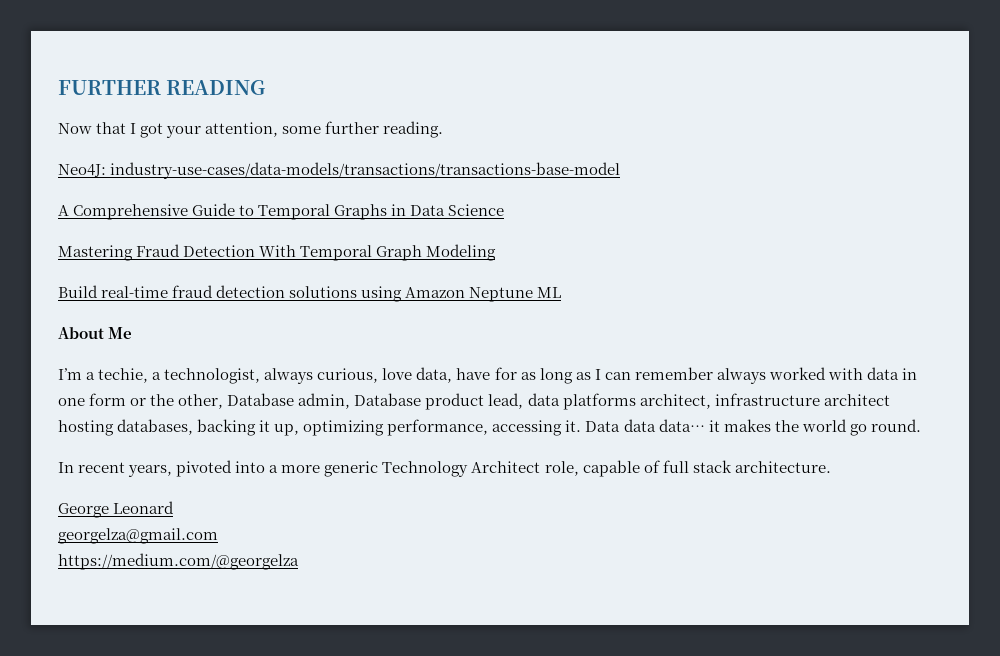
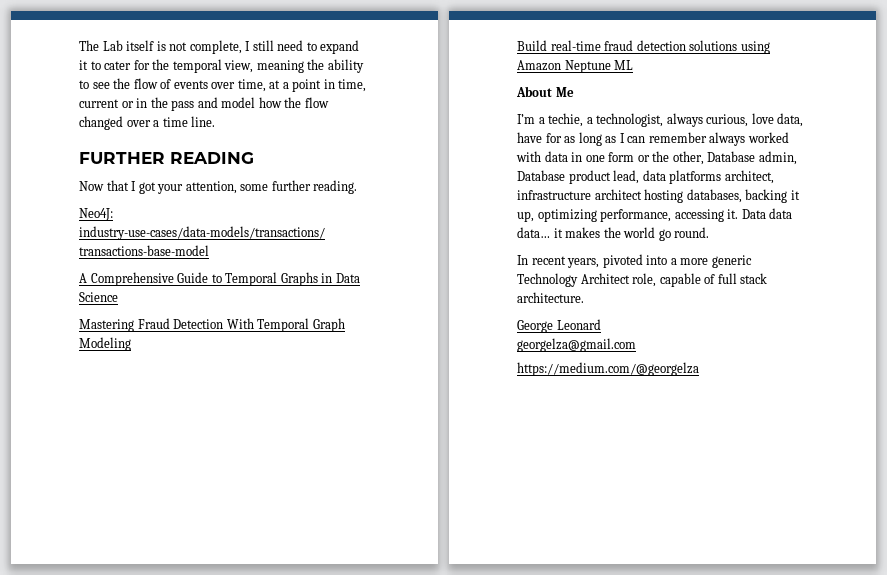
+ The Lab itself is not complete, I still need to expand it to cater for the temporal view, meaning the ability to see the flow of events over time, at a point in time, current or in the pass and model how the flow changed over a time line.

